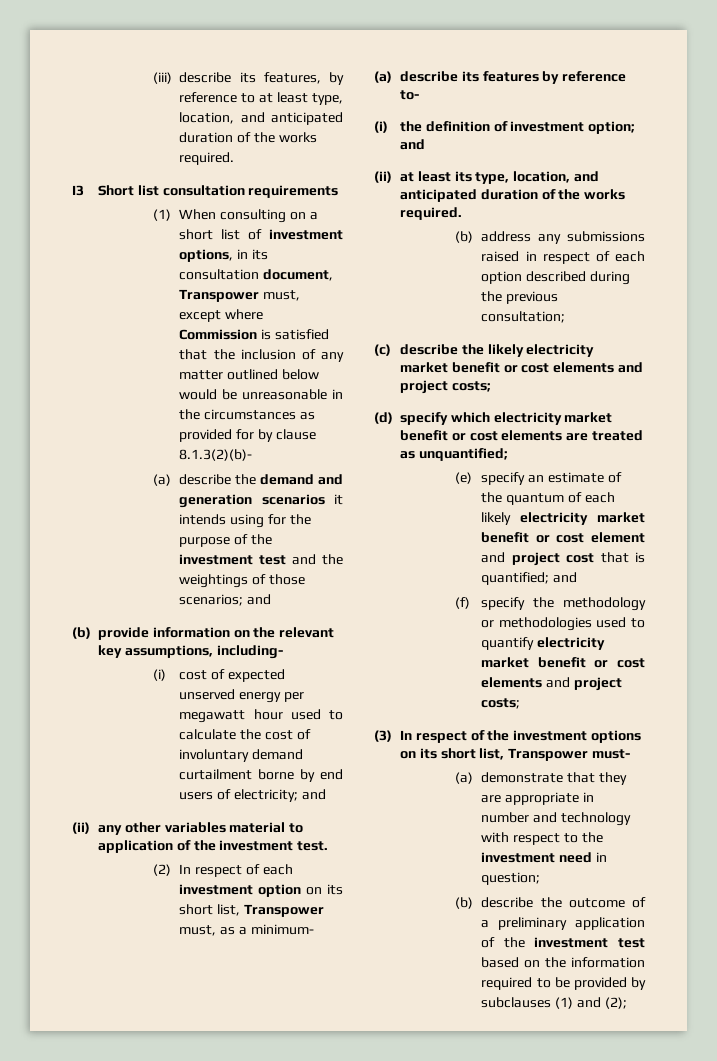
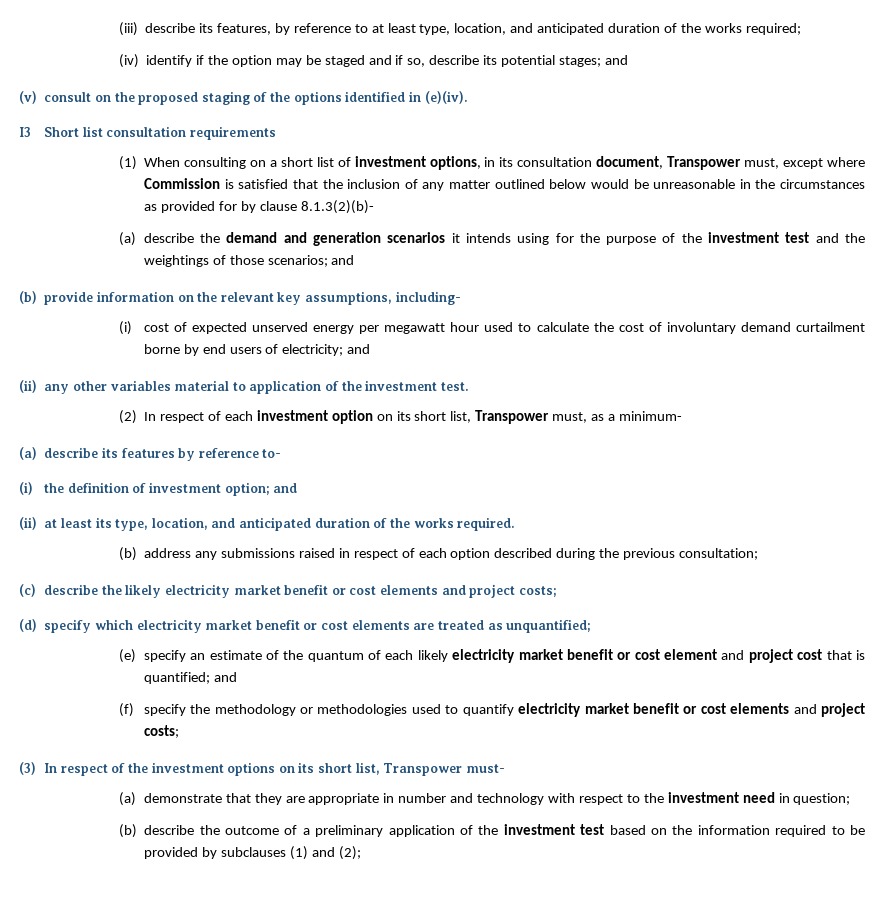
- (iii) describe its features, by reference to at least type, location, and anticipated duration of the works required.
+ (iii) describe its features, by reference to at least type, location, and anticipated duration of the works required;
+ (iv) identify if the option may be staged and if so, describe its potential stages; and
+ (v) consult on the proposed staging of the options identified in (e)(iv).

